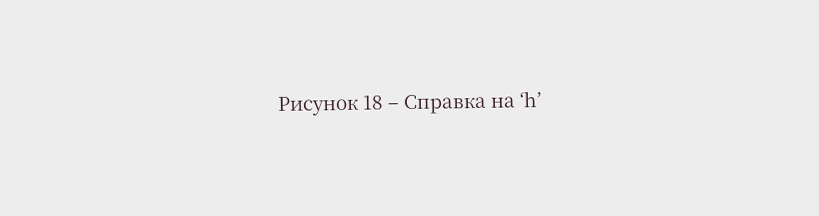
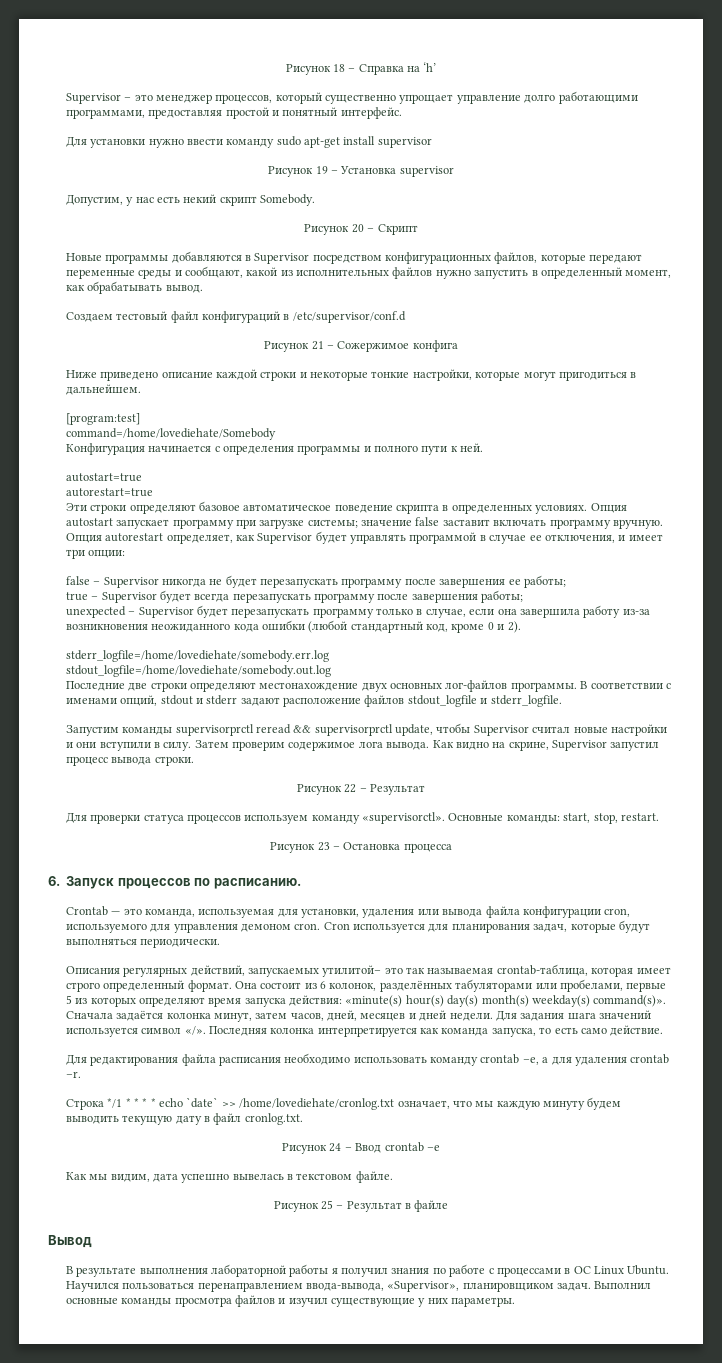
+ Supervisor – это менеджер процессов, который существенно упрощает управление долго работающими программами, предоставляя простой и понятный интерфейс.
+ Для установки нужно ввести команду sudo apt-get install supervisor
+ Рисунок 19 – Установка supervisor
+ Допустим, у нас есть некий скрипт Somebody.
+ Рисунок 20 – Скрипт
+ Новые программы добавляются в Supervisor посредством конфигурационных файлов, которые передают переменные среды и сообщают, какой из исполнительных файлов нужно запустить в определенный момент, как обрабатывать вывод.
+ Создаем тестовый файл конфигураций в /etc/supervisor/conf.d
+ Рисунок 21 – Сожержимое конфига
+ Ниже приведено описание каждой строки и некоторые тонкие настройки, которые могут пригодиться в дальнейшем.
+ [program:test]
+ command=/home/lovediehate/Somebody
+ Конфигурация начинается с определения программы и полного пути к ней.
+ autostart=true
+ autorestart=true
+ Эти строки определяют базовое автоматическое поведение скрипта в определенных условиях. Опция autostart запускает программу при загрузке системы; значение false заставит включать программу вручную. Опция autorestart определяет, как Supervisor будет управлять программой в случае ее отключения, и имеет три опции:
+ false – Supervisor никогда не будет перезапускать программу после завершения ее работы;
+ true – Supervisor будет всегда перезапускать программу после завершения работы;
+ unexpected – Supervisor будет перезапускать программу только в случае, если она завершила работу из-за возникновения неожиданного кода ошибки (любой стандартный код, кроме 0 и 2).
+ stderr_logfile=/home/lovediehate/somebody.err.log
+ stdout_logfile=/home/lovediehate/somebody.out.log
+ Последние две строки определяют местонахождение двух основных лог-файлов программы. В соответствии с именами опций, stdout и stderr задают расположение файлов stdout_logfile и stderr_logfile.
+ Запустим команды supervisorprctl reread && supervisorprctl update, чтобы Supervisor считал новые настройки и они вступили в силу. Затем проверим содержимое лога вывода. Как видно на скрине, Supervisor запустил процесс вывода строки.
+ Рисунок 22 – Результат
+ Для проверки статуса процессов используем команду «supervisorctl». Основные команды: start, stop, restart.
+ Рисунок 23 – Остановка процесса
+ 6. Запуск процессов по расписанию.
+ Crontab — это команда, используемая для установки, удаления или вывода файла конфигурации cron, используемого для управления демоном cron. Cron используется для планирования задач, которые будут выполняться периодически.
+ Описания регулярных действий, запускаемых утилитой– это так называемая crontab-таблица, которая имеет строго определенный формат. Она состоит из 6 колонок, разделённых табуляторами или пробелами, первые 5 из которых определяют время запуска действия: «minute(s) hour(s) day(s) month(s) weekday(s) command(s)». Сначала задаётся колонка минут, затем часов, дней, месяцев и дней недели. Для задания шага значений используется символ «/». Последняя колонка интерпретируется как команда запуска, то есть само действие.
+ Для редактирования файла расписания необходимо использовать команду crontab –e, а для удаления crontab –r.
+ Строка */1 * * * * echo `date` >> /home/lovediehate/cronlog.txt означает, что мы каждую минуту будем выводить текущую дату в файл cronlog.txt.
+ Рисунок 24 – Ввод crontab –e
+ Как мы видим, дата успешно вывелась в текстовом файле.
+ Рисунок 25 – Результат в файле
+ Вывод
+ В результате выполнения лабораторной работы я получил знания по работе с процессами в ОС Linux Ubuntu. Научился пользоваться перенаправлением ввода-вывода, «Supervisor», планировщиком задач. Выполнил основные команды просмотра файлов и изучил существующие у них параметры.

